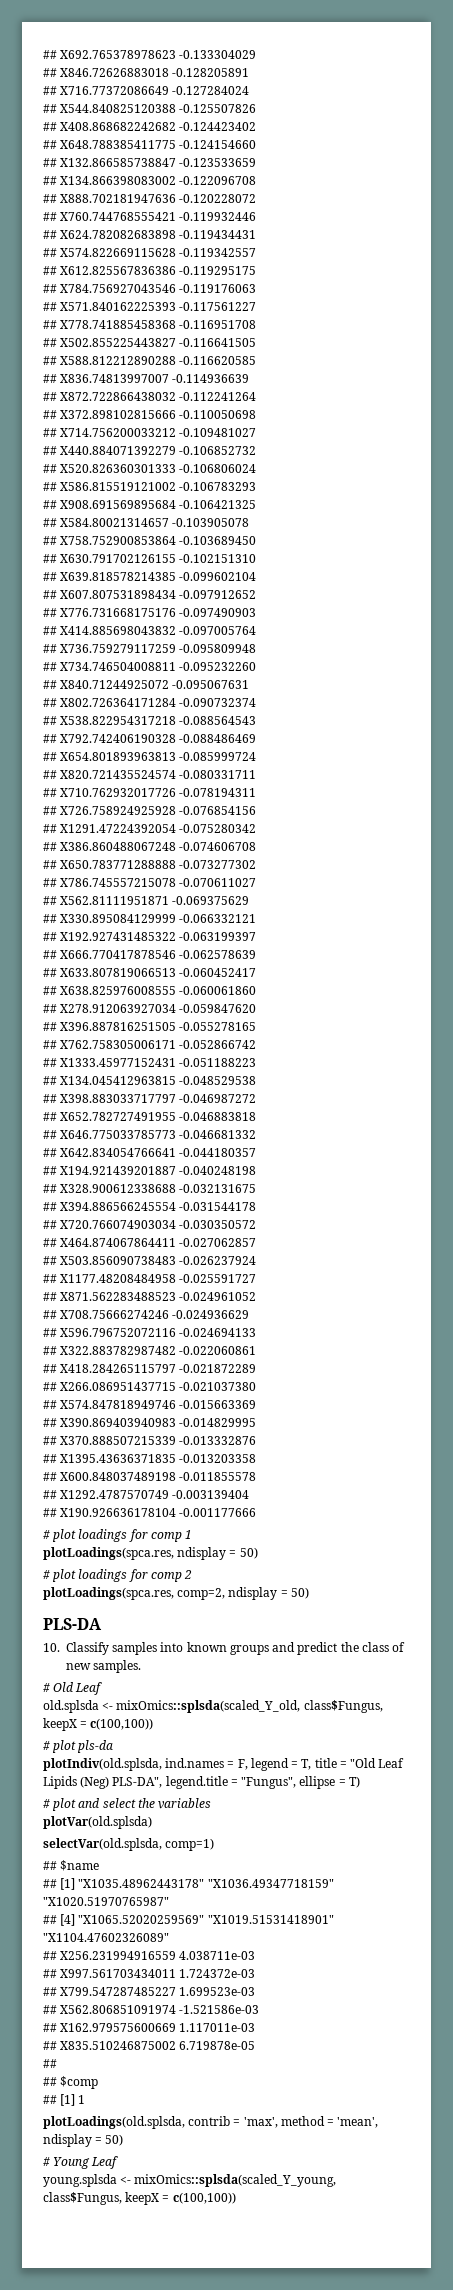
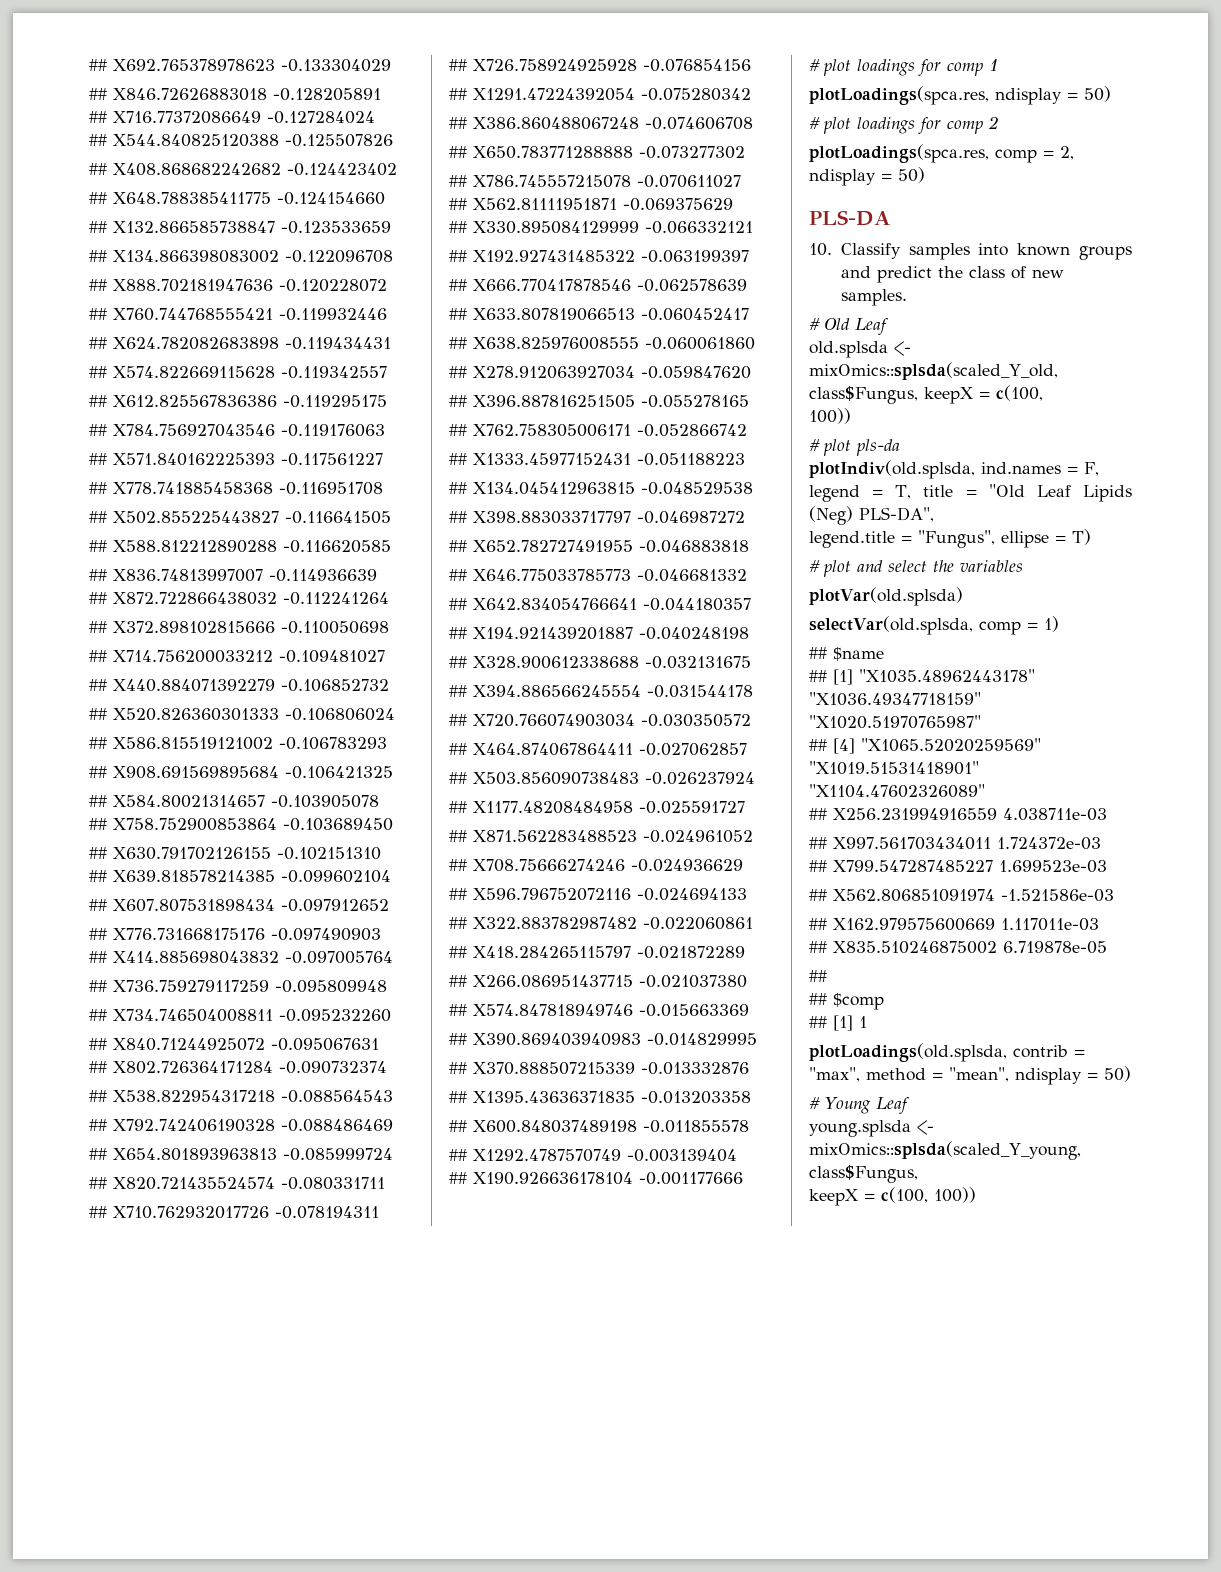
- plotLoadings(spca.res, comp=2, ndisplay = 50)
+ plotLoadings(spca.res, comp = 2, ndisplay = 50)
- old.splsda <- mixOmics::splsda(scaled_Y_old, class$Fungus, keepX = c(100,100))
+ old.splsda <- mixOmics::splsda(scaled_Y_old, class$Fungus, keepX = c(100,
+ 100))
- plotIndiv(old.splsda, ind.names = F, legend = T, title = "Old Leaf Lipids (Neg) PLS-DA", legend.title = "Fungus", ellipse = T)
+ plotIndiv(old.splsda, ind.names = F, legend = T, title = "Old Leaf Lipids (Neg) PLS-DA",
+ legend.title = "Fungus", ellipse = T)
- selectVar(old.splsda, comp=1)
+ selectVar(old.splsda, comp = 1)
- plotLoadings(old.splsda, contrib = 'max', method = 'mean', ndisplay = 50)
+ plotLoadings(old.splsda, contrib = "max", method = "mean", ndisplay = 50)
- young.splsda <- mixOmics::splsda(scaled_Y_young, class$Fungus, keepX = c(100,100))
+ young.splsda <- mixOmics::splsda(scaled_Y_young, class$Fungus,
+ keepX = c(100, 100))

